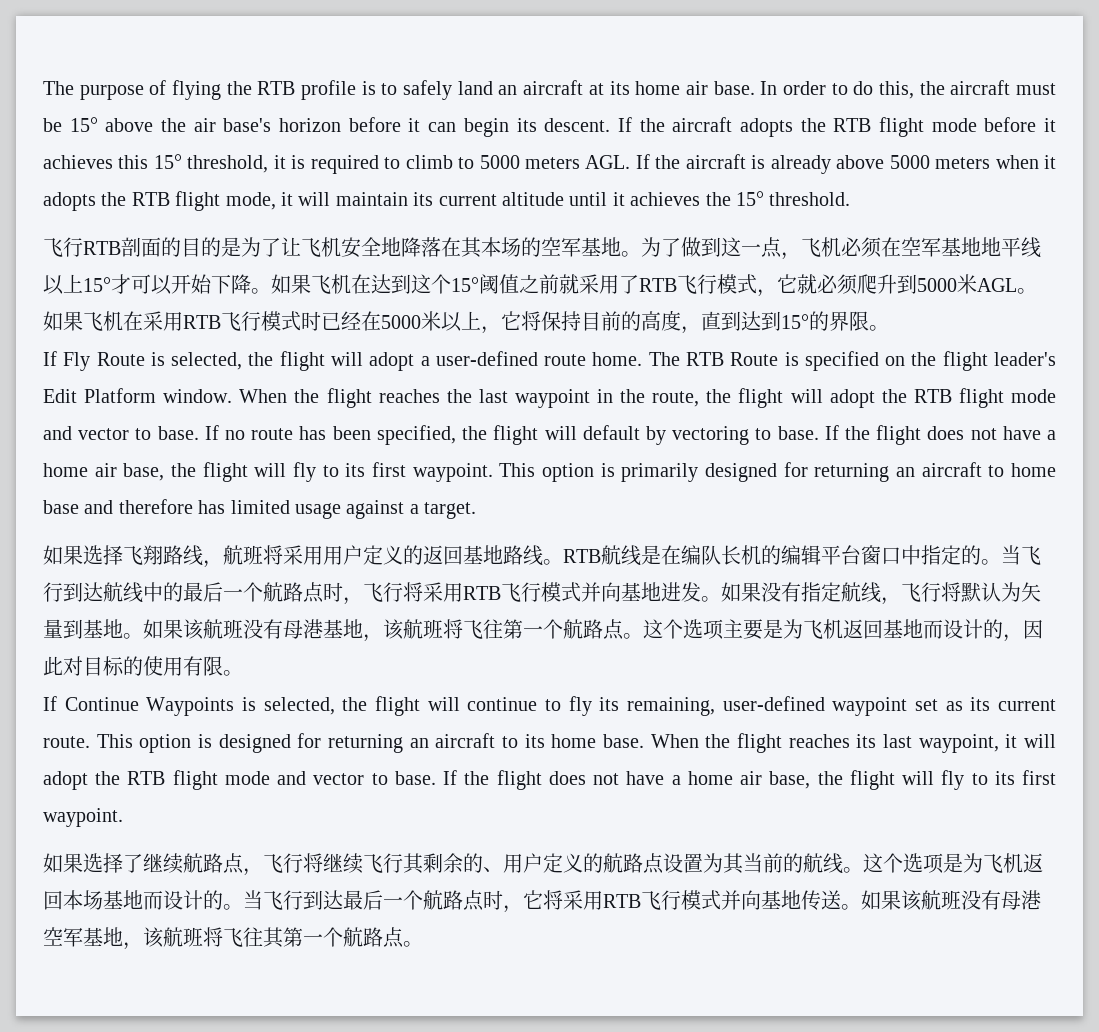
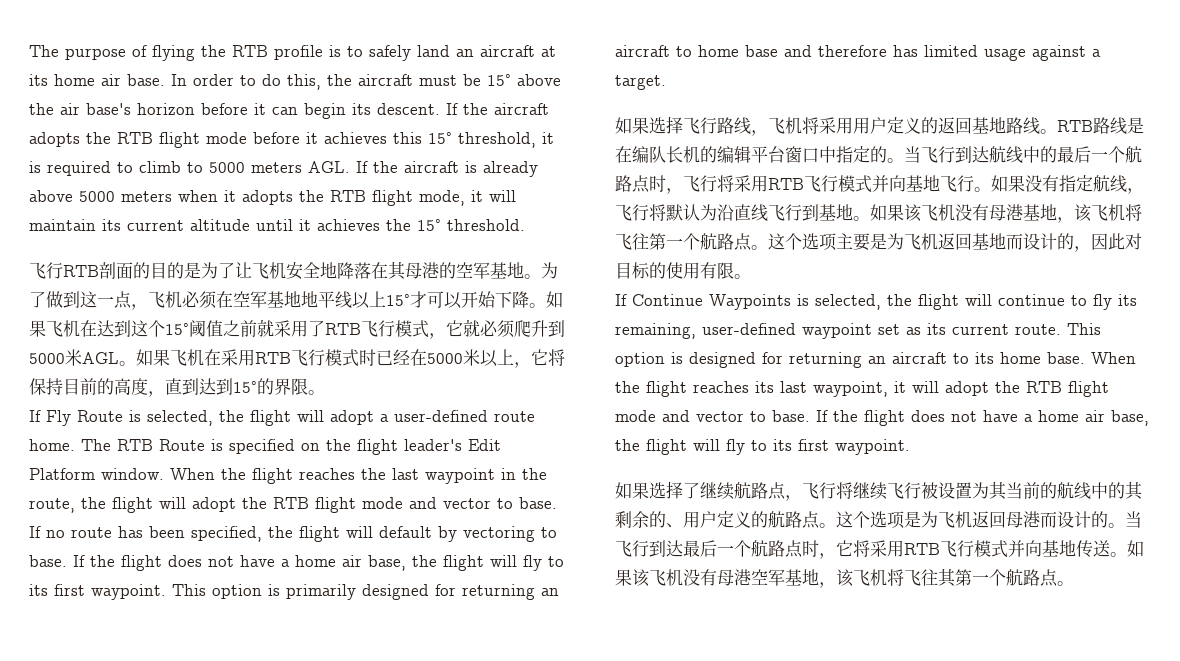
- 飞行RTB剖面的目的是为了让飞机安全地降落在其本场的空军基地。
+ 飞行RTB剖面的目的是为了让飞机安全地降落在其母港的空军基地。
- 如果选择飞翔路线，航班将采用用户定义的返回基地路线。
+ 如果选择飞行路线，飞机将采用用户定义的返回基地路线。
- RTB航线是在编队长机的编辑平台窗口中指定的。
+ RTB路线是在编队长机的编辑平台窗口中指定的。
- 当飞行到达航线中的最后一个航路点时，飞行将采用RTB飞行模式并向基地进发。
+ 当飞行到达航线中的最后一个航路点时，飞行将采用RTB飞行模式并向基地飞行。
- 如果没有指定航线，飞行将默认为矢量到基地。
+ 如果没有指定航线，飞行将默认为沿直线飞行到基地。
- 如果该航班没有母港基地，该航班将飞往第一个航路点。
+ 如果该飞机没有母港基地，该飞机将飞往第一个航路点。
- 如果选择了继续航路点，飞行将继续飞行其剩余的、用户定义的航路点设置为其当前的航线。
+ 如果选择了继续航路点，飞行将继续飞行被设置为其当前的航线中的其剩余的、用户定义的航路点。
- 这个选项是为飞机返回本场基地而设计的。
+ 这个选项是为飞机返回母港而设计的。
- 如果该航班没有母港空军基地，该航班将飞往其第一个航路点。
+ 如果该飞机没有母港空军基地，该飞机将飞往其第一个航路点。

